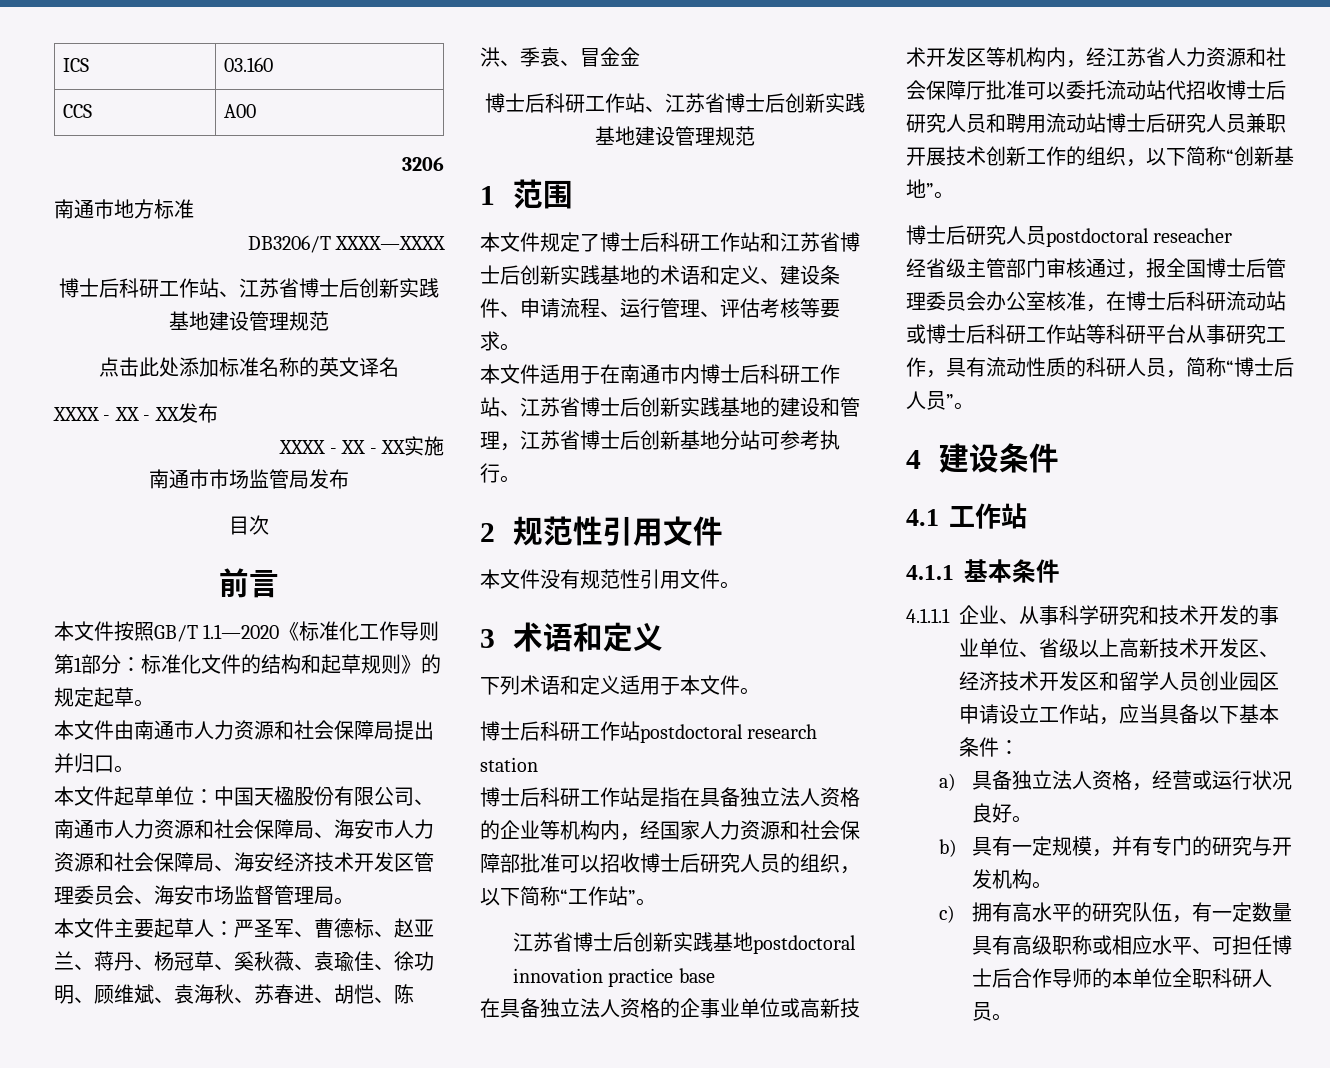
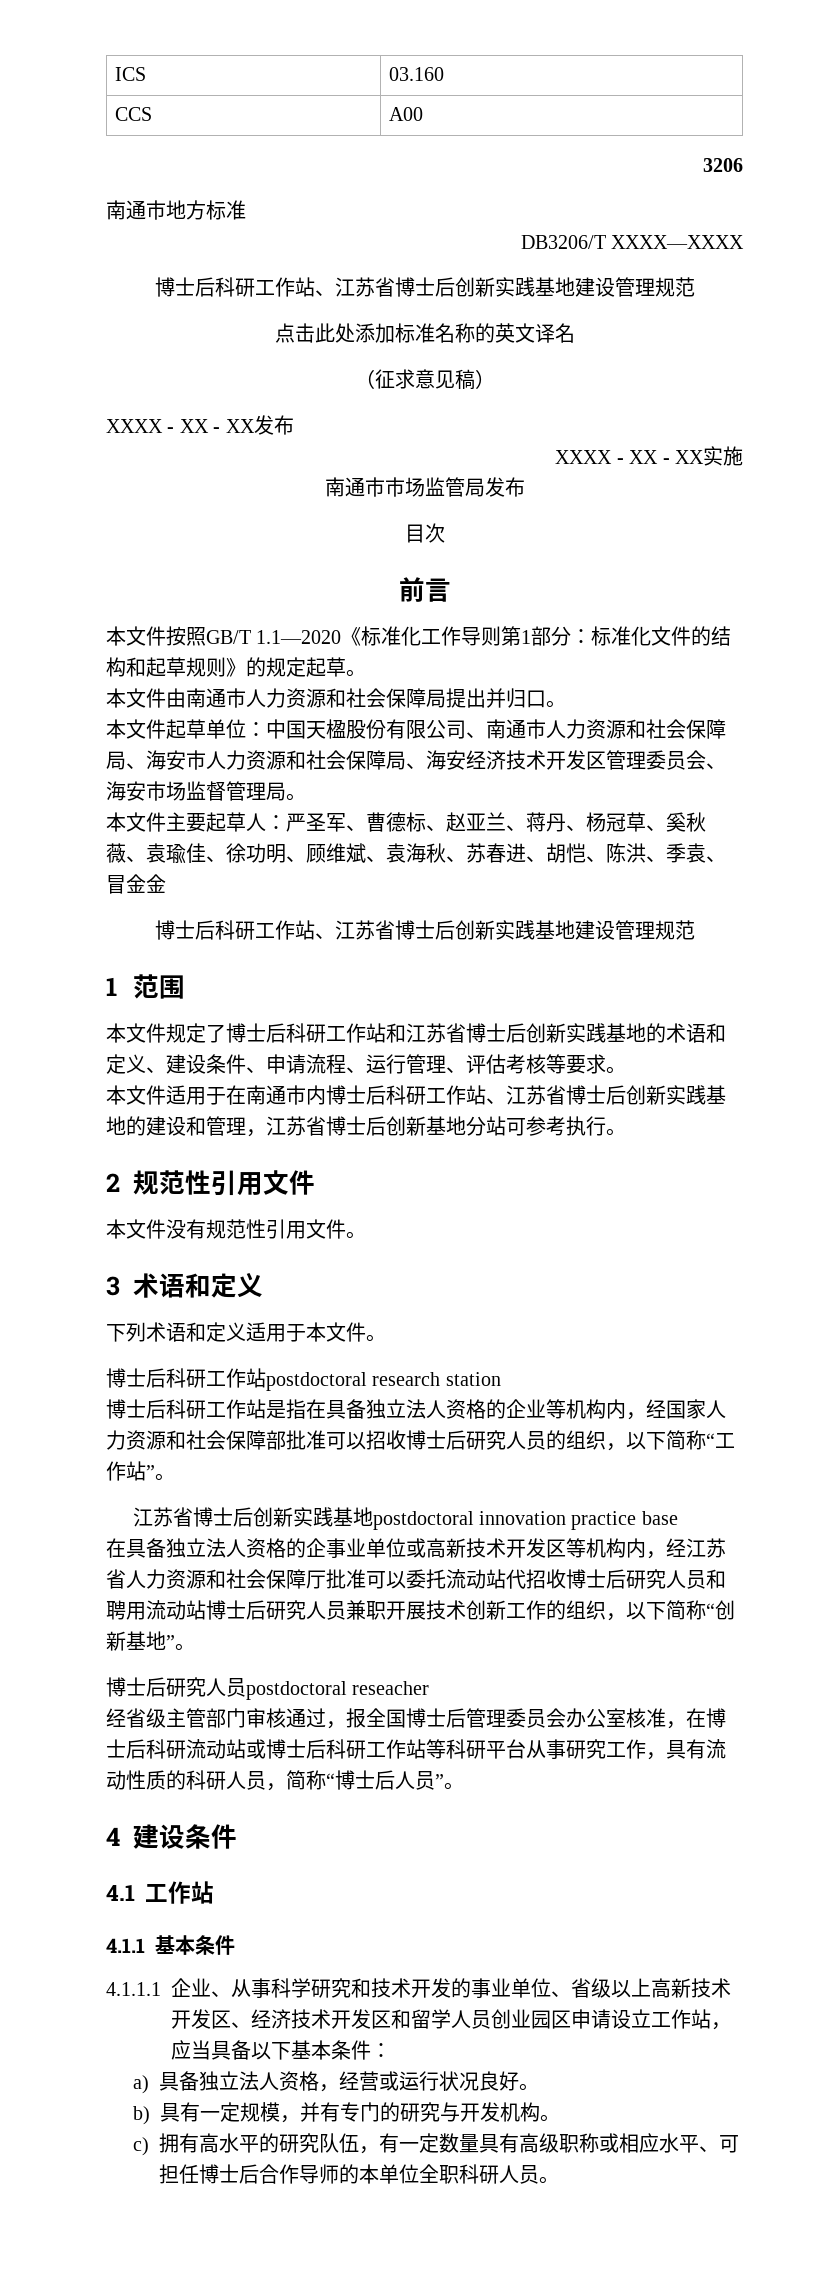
+ （征求意见稿）

